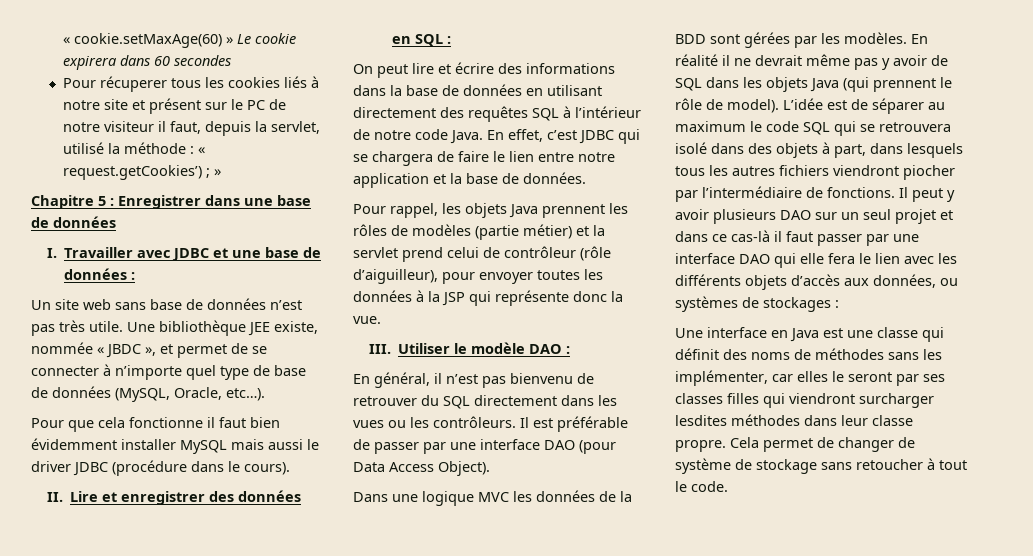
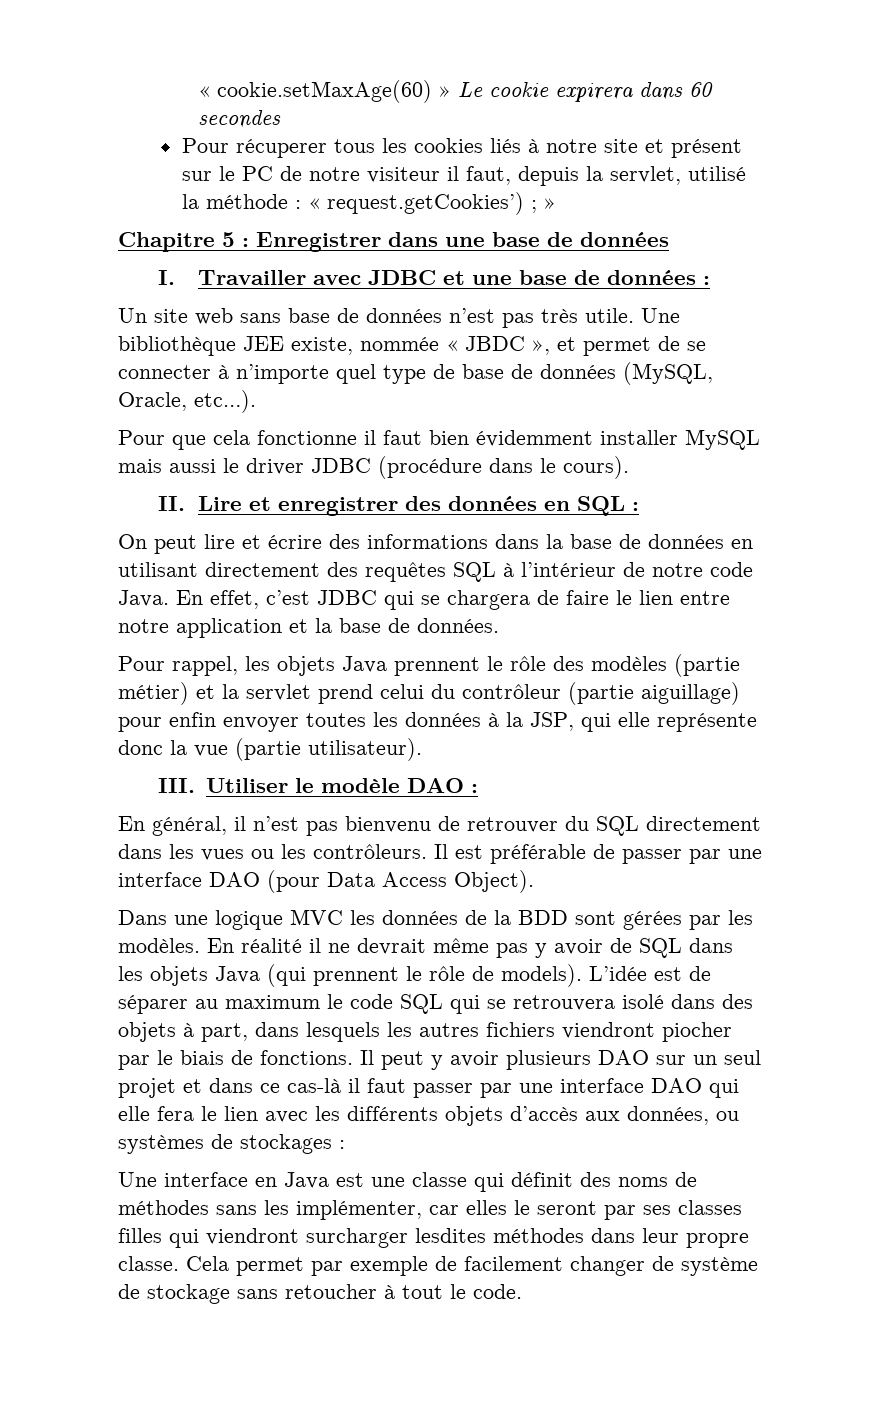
- Pour rappel, les objets Java prennent les rôles de modèles (partie métier) et la servlet prend celui de contrôleur (rôle d’aiguilleur), pour envoyer toutes les données à la JSP qui représente donc la vue.
+ Pour rappel, les objets Java prennent le rôle des modèles (partie métier) et la servlet prend celui du contrôleur (partie aiguillage) pour enfin envoyer toutes les données à la JSP, qui elle représente donc la vue (partie utilisateur).
- En réalité il ne devrait même pas y avoir de SQL dans les objets Java (qui prennent le rôle de model).
+ En réalité il ne devrait même pas y avoir de SQL dans les objets Java (qui prennent le rôle de models).
- L’idée est de séparer au maximum le code SQL qui se retrouvera isolé dans des objets à part, dans lesquels tous les autres fichiers viendront piocher par l’intermédiaire de fonctions.
+ L’idée est de séparer au maximum le code SQL qui se retrouvera isolé dans des objets à part, dans lesquels les autres fichiers viendront piocher par le biais de fonctions.
- Une interface en Java est une classe qui définit des noms de méthodes sans les implémenter, car elles le seront par ses classes filles qui viendront surcharger lesdites méthodes dans leur classe propre. Cela permet de changer de système de stockage sans retoucher à tout le code.
+ Une interface en Java est une classe qui définit des noms de méthodes sans les implémenter, car elles le seront par ses classes filles qui viendront surcharger lesdites méthodes dans leur propre classe. Cela permet par exemple de facilement changer de système de stockage sans retoucher à tout le code.

